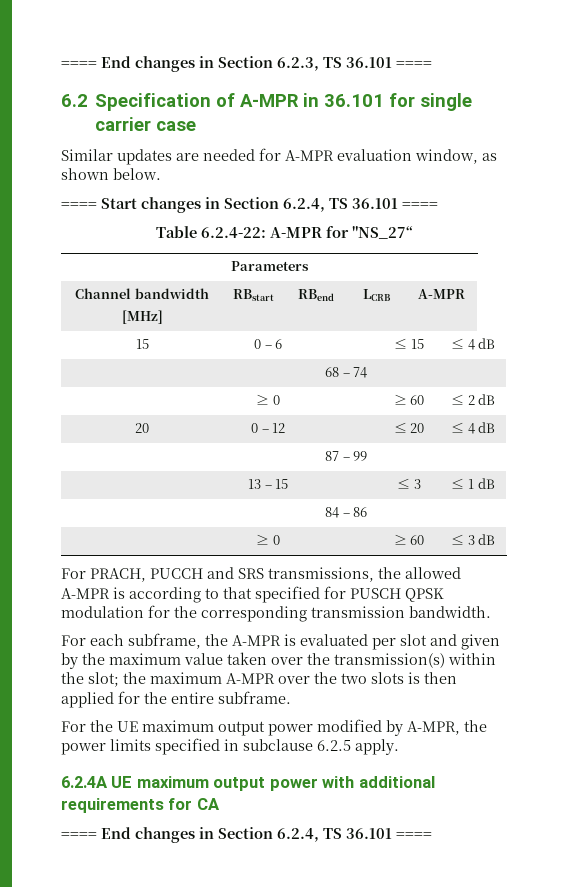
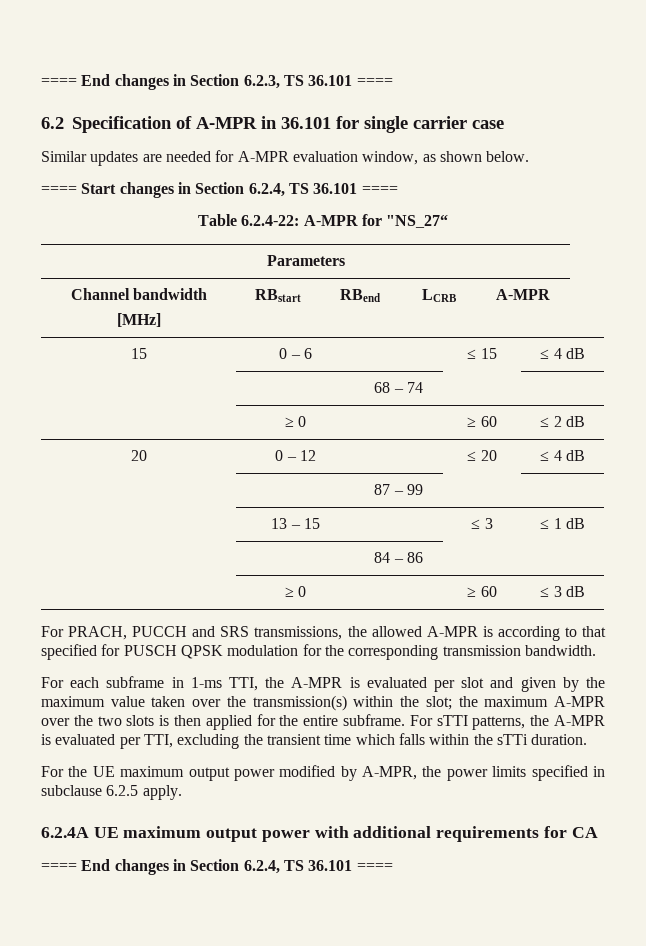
- For each subframe, the A-MPR is evaluated per slot and given by the maximum value taken over the transmission(s) within the slot; the maximum A-MPR over the two slots is then applied for the entire subframe.
+ For each subframe in 1-ms TTI, the A-MPR is evaluated per slot and given by the maximum value taken over the transmission(s) within the slot; the maximum A-MPR over the two slots is then applied for the entire subframe. For sTTI patterns, the A-MPR is evaluated per TTI, excluding the transient time which falls within the sTTi duration.

